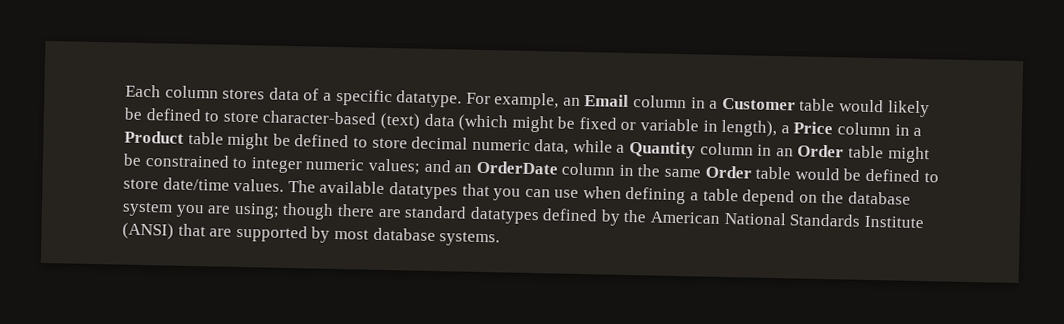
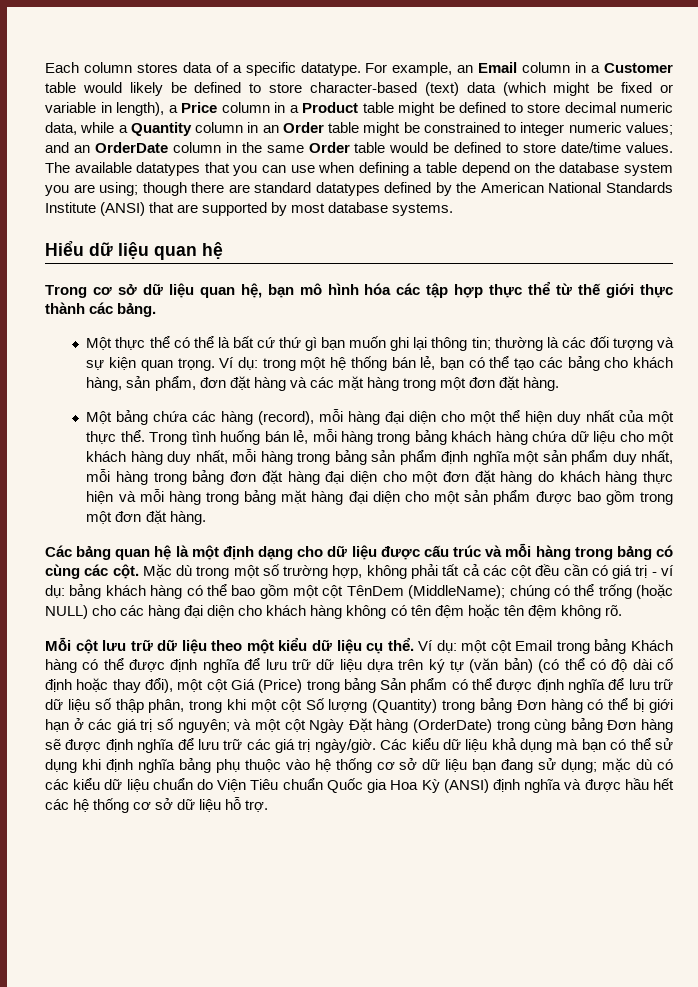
+ Hiểu dữ liệu quan hệ
+ Trong cơ sở dữ liệu quan hệ, bạn mô hình hóa các tập hợp thực thể từ thế giới thực thành các bảng.
+ Một thực thể có thể là bất cứ thứ gì bạn muốn ghi lại thông tin; thường là các đối tượng và sự kiện quan trọng. Ví dụ: trong một hệ thống bán lẻ, bạn có thể tạo các bảng cho khách hàng, sản phẩm, đơn đặt hàng và các mặt hàng trong một đơn đặt hàng.
+ Một bảng chứa các hàng (record), mỗi hàng đại diện cho một thể hiện duy nhất của một thực thể. Trong tình huống bán lẻ, mỗi hàng trong bảng khách hàng chứa dữ liệu cho một khách hàng duy nhất, mỗi hàng trong bảng sản phẩm định nghĩa một sản phẩm duy nhất, mỗi hàng trong bảng đơn đặt hàng đại diện cho một đơn đặt hàng do khách hàng thực hiện và mỗi hàng trong bảng mặt hàng đại diện cho một sản phẩm được bao gồm trong một đơn đặt hàng.
+ Các bảng quan hệ là một định dạng cho dữ liệu được cấu trúc và mỗi hàng trong bảng có cùng các cột. Mặc dù trong một số trường hợp, không phải tất cả các cột đều cần có giá trị - ví dụ: bảng khách hàng có thể bao gồm một cột TênDem (MiddleName); chúng có thể trống (hoặc NULL) cho các hàng đại diện cho khách hàng không có tên đệm hoặc tên đệm không rõ.
+ Mỗi cột lưu trữ dữ liệu theo một kiểu dữ liệu cụ thể. Ví dụ: một cột Email trong bảng Khách hàng có thể được định nghĩa để lưu trữ dữ liệu dựa trên ký tự (văn bản) (có thể có độ dài cố định hoặc thay đổi), một cột Giá (Price) trong bảng Sản phẩm có thể được định nghĩa để lưu trữ dữ liệu số thập phân, trong khi một cột Số lượng (Quantity) trong bảng Đơn hàng có thể bị giới hạn ở các giá trị số nguyên; và một cột Ngày Đặt hàng (OrderDate) trong cùng bảng Đơn hàng sẽ được định nghĩa để lưu trữ các giá trị ngày/giờ. Các kiểu dữ liệu khả dụng mà bạn có thể sử dụng khi định nghĩa bảng phụ thuộc vào hệ thống cơ sở dữ liệu bạn đang sử dụng; mặc dù có các kiểu dữ liệu chuẩn do Viện Tiêu chuẩn Quốc gia Hoa Kỳ (ANSI) định nghĩa và được hầu hết các hệ thống cơ sở dữ liệu hỗ trợ.

